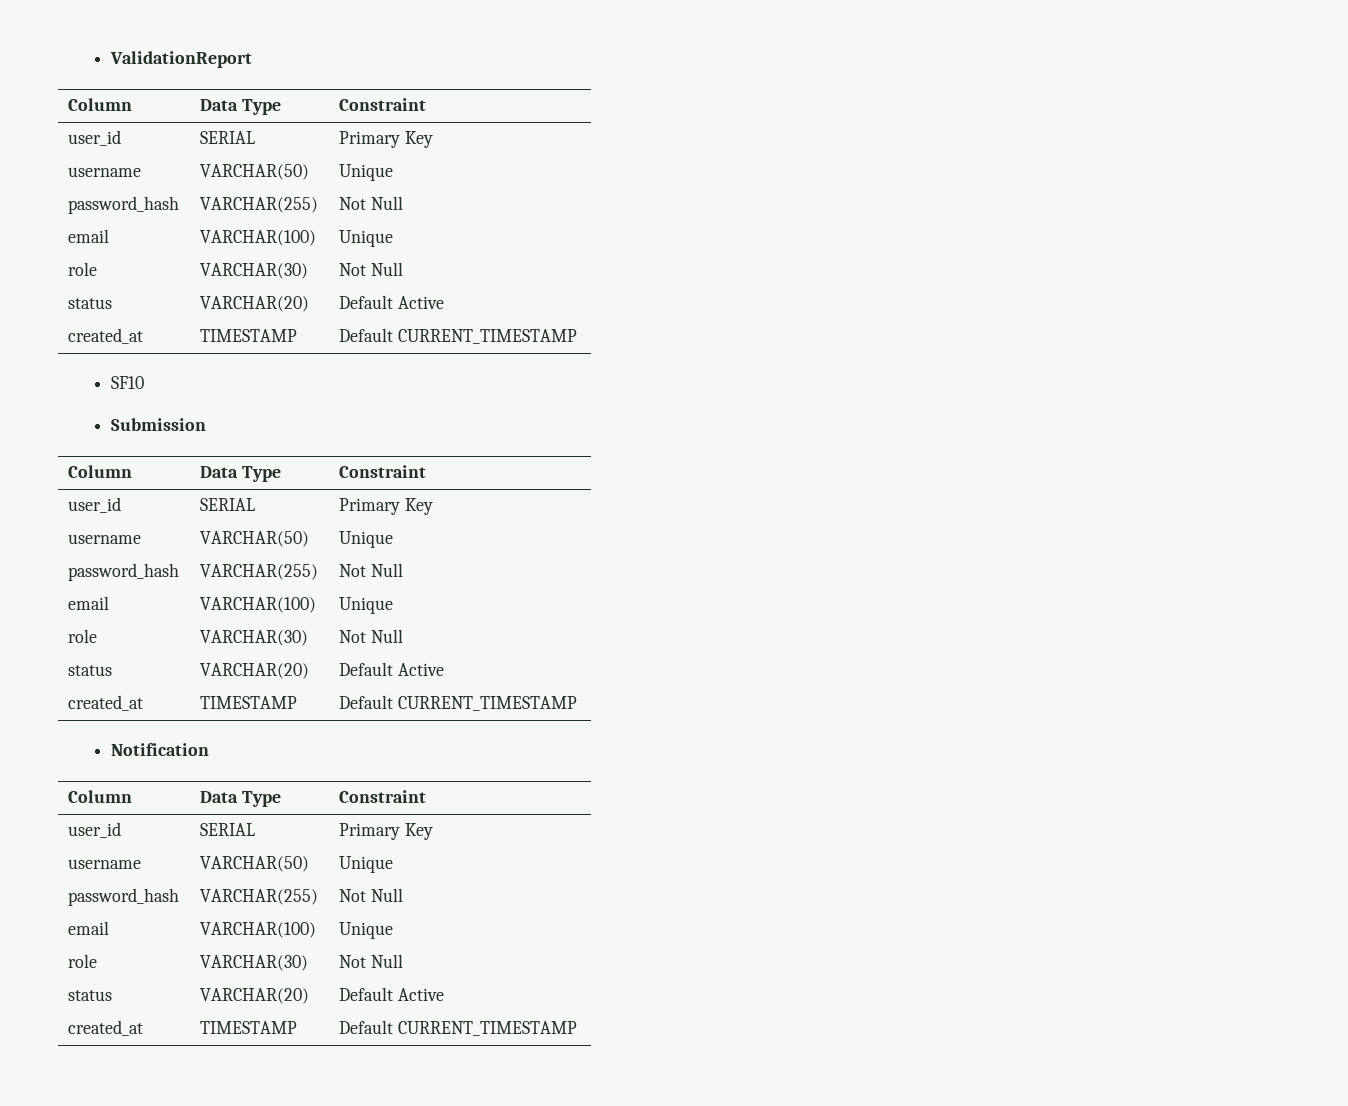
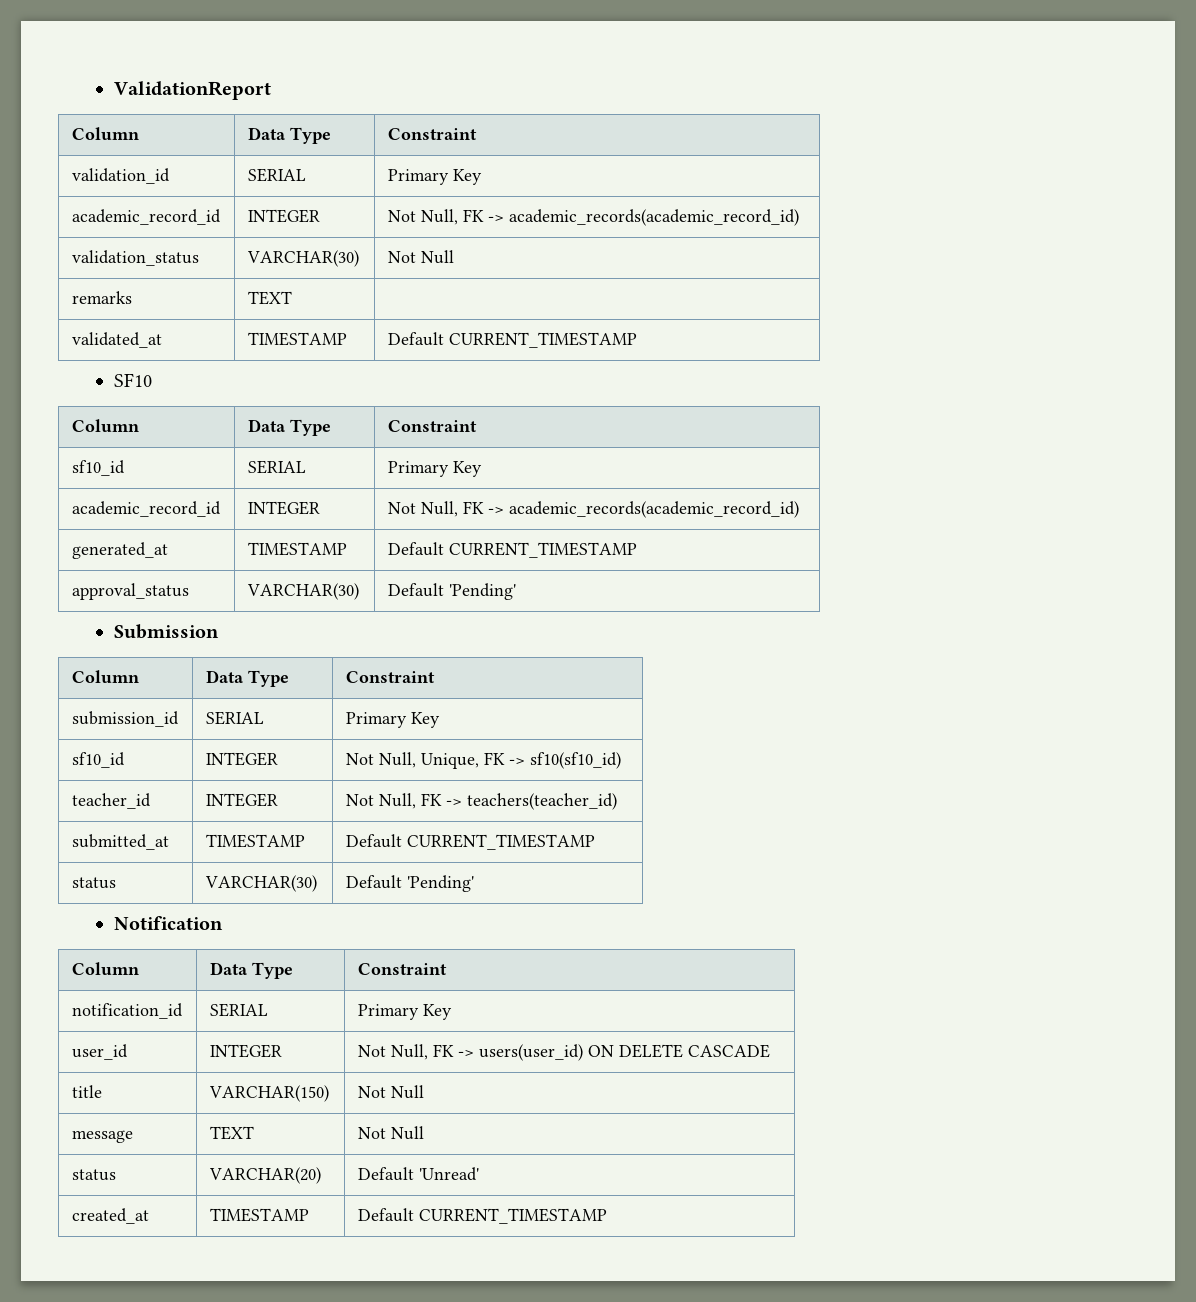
  ValidationReport
  Column | Data Type | Constraint
- user_id | SERIAL | Primary Key
- username | VARCHAR(50) | Unique
- password_hash | VARCHAR(255) | Not Null
- email | VARCHAR(100) | Unique
- role | VARCHAR(30) | Not Null
- status | VARCHAR(20) | Default Active
- created_at | TIMESTAMP | Default CURRENT_TIMESTAMP
+ validation_id | SERIAL | Primary Key
+ academic_record_id | INTEGER | Not Null, FK -> academic_records(academic_record_id)
+ validation_status | VARCHAR(30) | Not Null
+ remarks | TEXT |
+ validated_at | TIMESTAMP | Default CURRENT_TIMESTAMP
  SF10
+ Column | Data Type | Constraint
+ sf10_id | SERIAL | Primary Key
+ academic_record_id | INTEGER | Not Null, FK -> academic_records(academic_record_id)
+ generated_at | TIMESTAMP | Default CURRENT_TIMESTAMP
+ approval_status | VARCHAR(30) | Default 'Pending'
  Submission
  Column | Data Type | Constraint
- user_id | SERIAL | Primary Key
- username | VARCHAR(50) | Unique
- password_hash | VARCHAR(255) | Not Null
- email | VARCHAR(100) | Unique
- role | VARCHAR(30) | Not Null
- status | VARCHAR(20) | Default Active
- created_at | TIMESTAMP | Default CURRENT_TIMESTAMP
+ submission_id | SERIAL | Primary Key
+ sf10_id | INTEGER | Not Null, Unique, FK -> sf10(sf10_id)
+ teacher_id | INTEGER | Not Null, FK -> teachers(teacher_id)
+ submitted_at | TIMESTAMP | Default CURRENT_TIMESTAMP
+ status | VARCHAR(30) | Default 'Pending'
  Notification
  Column | Data Type | Constraint
- user_id | SERIAL | Primary Key
- username | VARCHAR(50) | Unique
- password_hash | VARCHAR(255) | Not Null
- email | VARCHAR(100) | Unique
- role | VARCHAR(30) | Not Null
- status | VARCHAR(20) | Default Active
+ notification_id | SERIAL | Primary Key
+ user_id | INTEGER | Not Null, FK -> users(user_id) ON DELETE CASCADE
+ title | VARCHAR(150) | Not Null
+ message | TEXT | Not Null
+ status | VARCHAR(20) | Default 'Unread'

